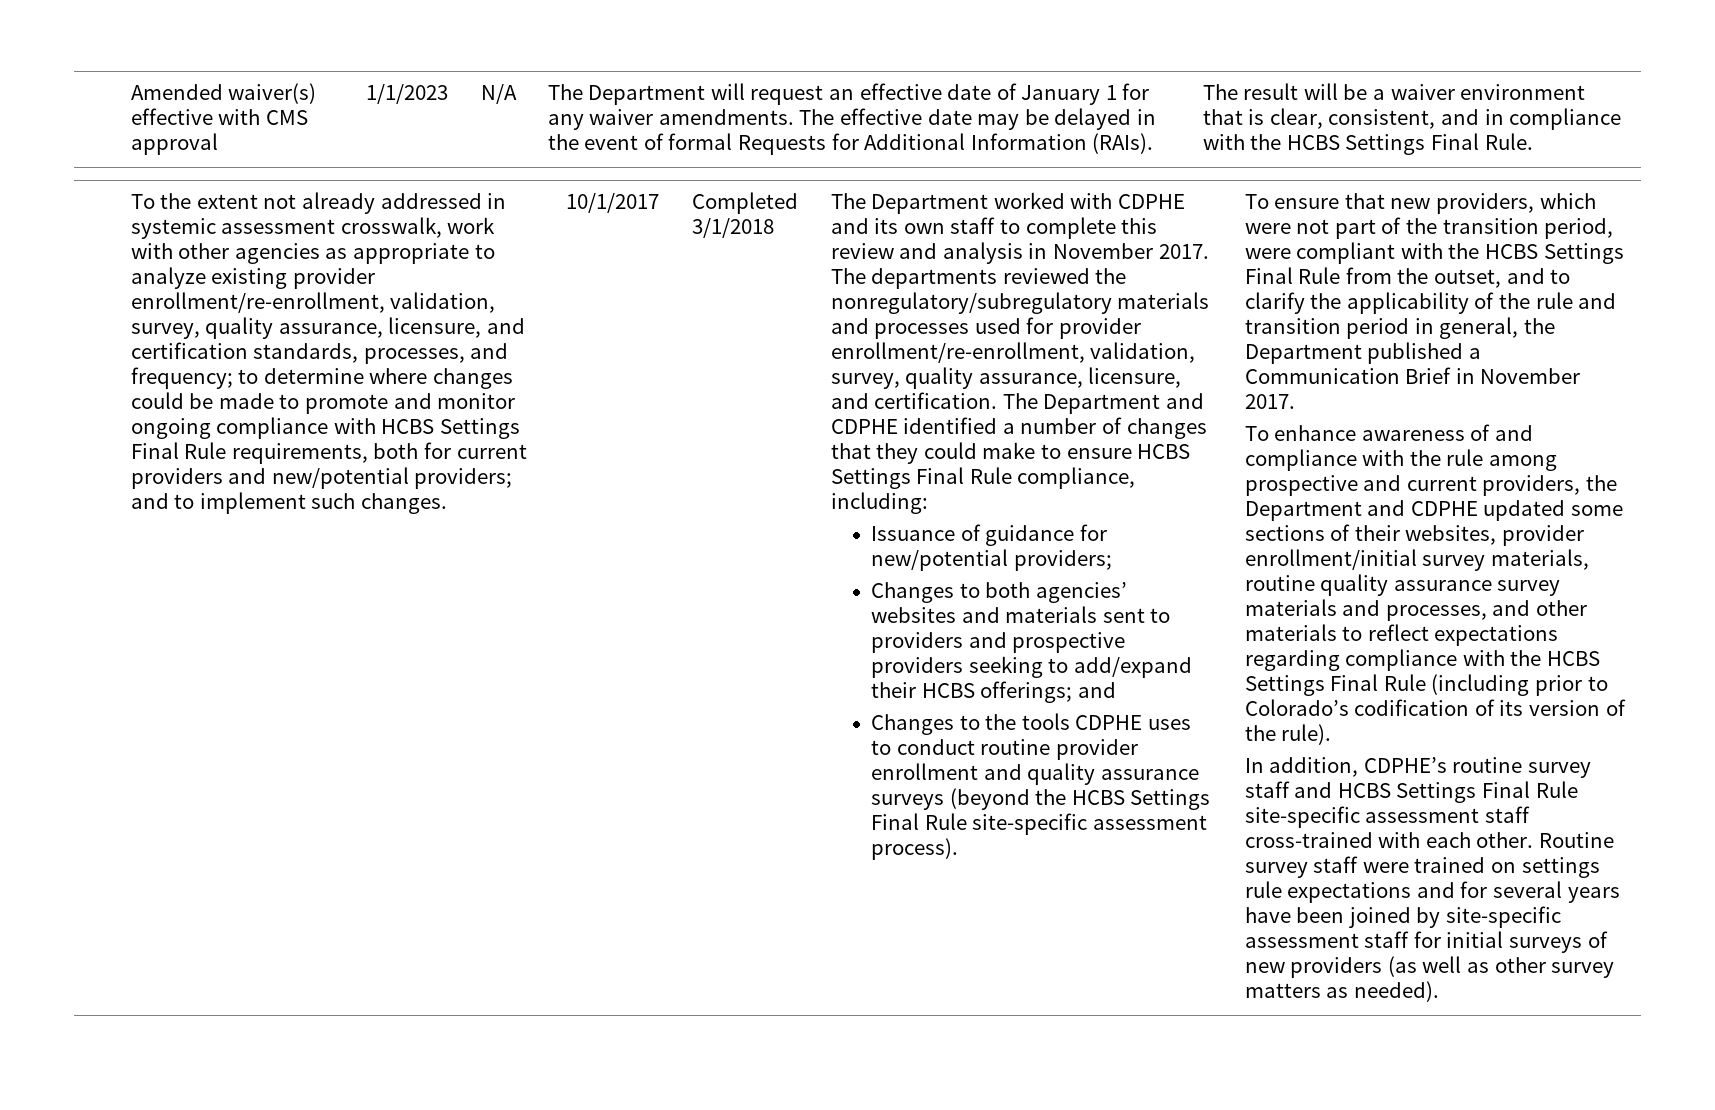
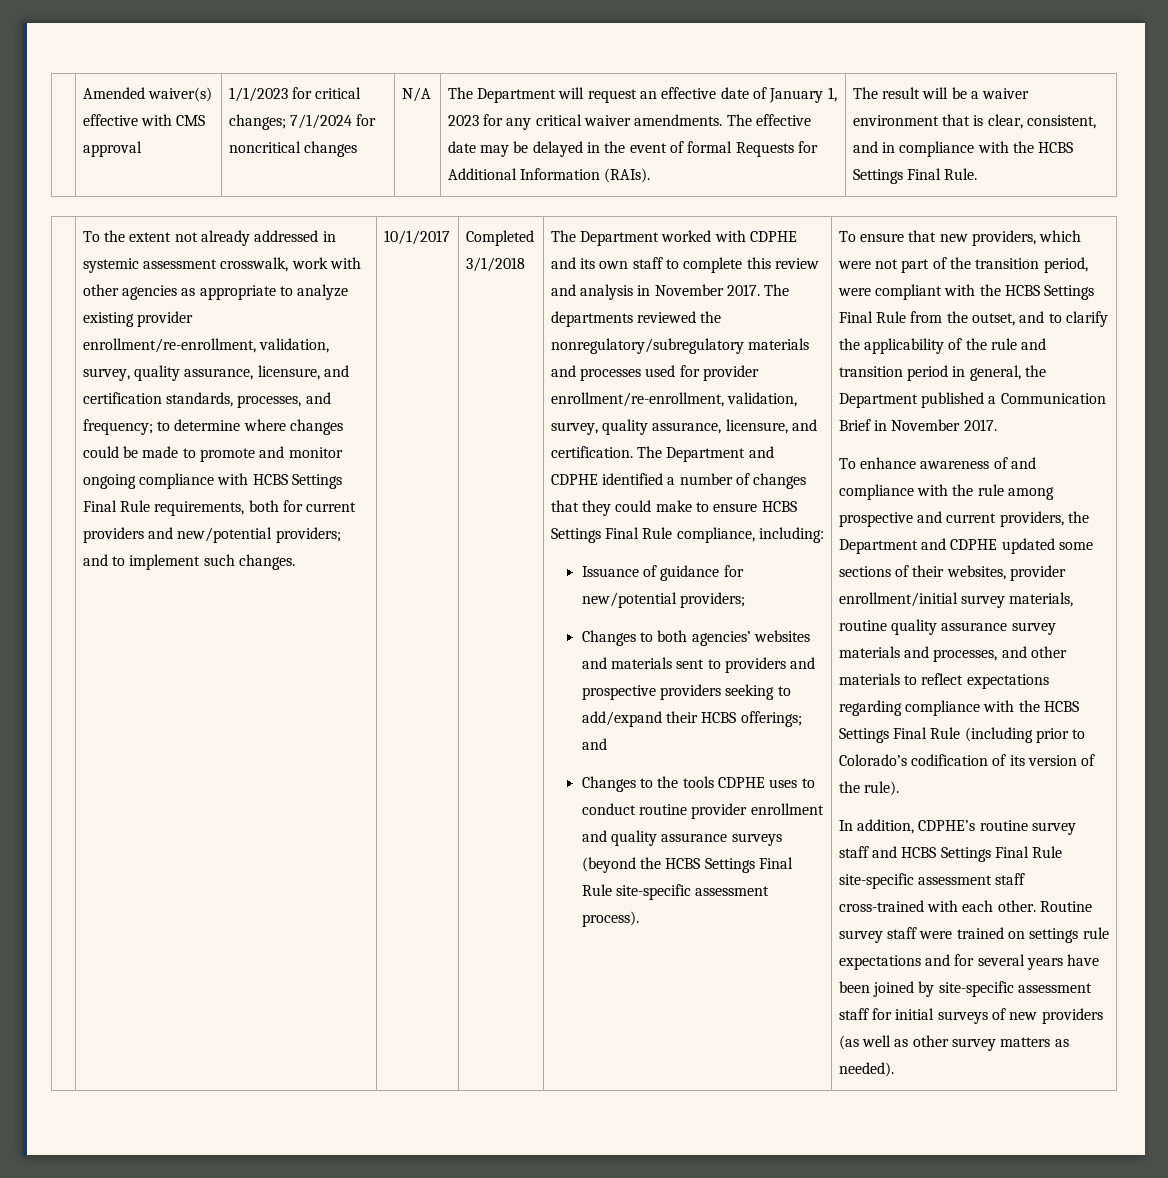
- 1/1/2023
+ 1/1/2023 for critical changes; 7/1/2024 for noncritical changes
- The Department will request an effective date of January 1 for any waiver amendments.
+ The Department will request an effective date of January 1, 2023 for any critical waiver amendments.

